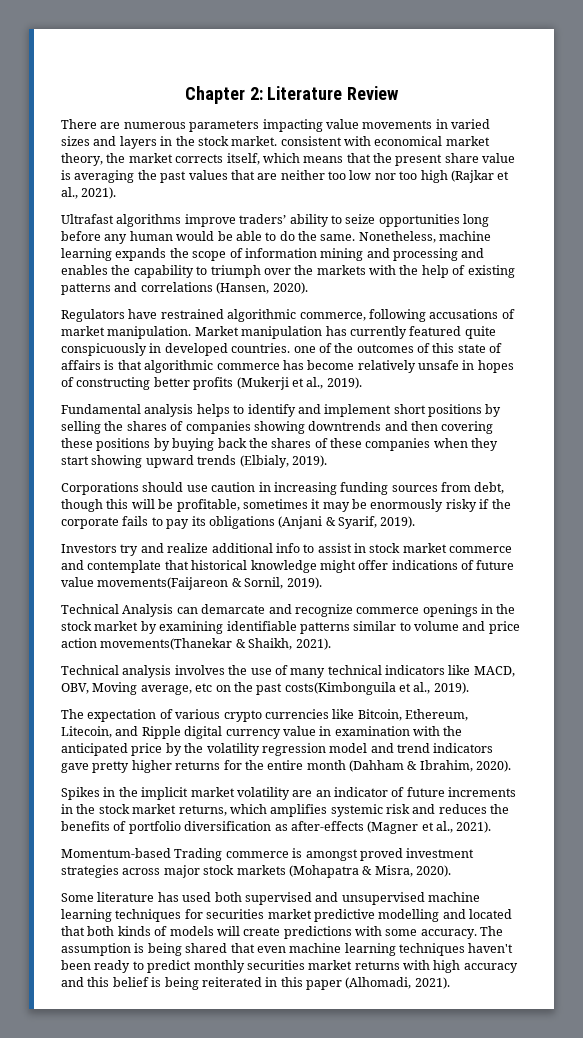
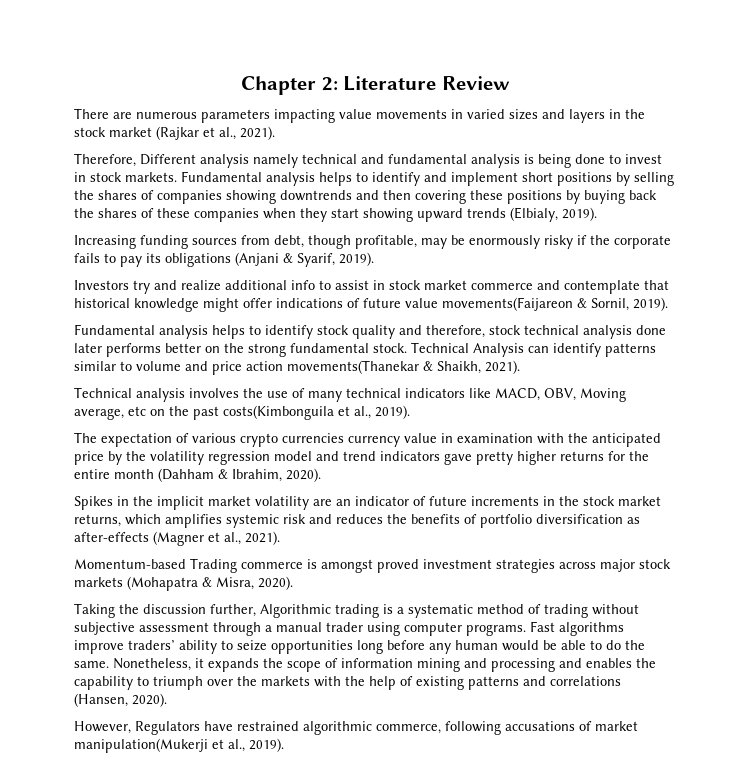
- There are numerous parameters impacting value movements in varied sizes and layers in the stock market. consistent with economical market theory, the market corrects itself, which means that the present share value is averaging the past values that are neither too low nor too high (Rajkar et al., 2021).
- Ultrafast algorithms improve traders’ ability to seize opportunities long before any human would be able to do the same. Nonetheless, machine learning expands the scope of information mining and processing and enables the capability to triumph over the markets with the help of existing patterns and correlations (Hansen, 2020).
- Regulators have restrained algorithmic commerce, following accusations of market manipulation. Market manipulation has currently featured quite conspicuously in developed countries. one of the outcomes of this state of affairs is that algorithmic commerce has become relatively unsafe in hopes of constructing better profits (Mukerji et al., 2019).
- Fundamental analysis helps to identify and implement short positions by selling the shares of companies showing downtrends and then covering these positions by buying back the shares of these companies when they start showing upward trends (Elbialy, 2019).
+ There are numerous parameters impacting value movements in varied sizes and layers in the stock market (Rajkar et al., 2021).
+ Therefore, Different analysis namely technical and fundamental analysis is being done to invest in stock markets. Fundamental analysis helps to identify and implement short positions by selling the shares of companies showing downtrends and then covering these positions by buying back the shares of these companies when they start showing upward trends (Elbialy, 2019).
- Corporations should use caution in increasing funding sources from debt, though this will be profitable, sometimes it may be enormously risky if the corporate fails to pay its obligations (Anjani & Syarif, 2019).
+ Increasing funding sources from debt, though profitable, may be enormously risky if the corporate fails to pay its obligations (Anjani & Syarif, 2019).
- Technical Analysis can demarcate and recognize commerce openings in the stock market by examining identifiable patterns similar to volume and price action movements(Thanekar & Shaikh, 2021).
+ Fundamental analysis helps to identify stock quality and therefore, stock technical analysis done later performs better on the strong fundamental stock. Technical Analysis can identify patterns similar to volume and price action movements(Thanekar & Shaikh, 2021).
- The expectation of various crypto currencies like Bitcoin, Ethereum, Litecoin, and Ripple digital currency value in examination with the anticipated price by the volatility regression model and trend indicators gave pretty higher returns for the entire month (Dahham & Ibrahim, 2020).
+ The expectation of various crypto currencies currency value in examination with the anticipated price by the volatility regression model and trend indicators gave pretty higher returns for the entire month (Dahham & Ibrahim, 2020).
- Some literature has used both supervised and unsupervised machine learning techniques for securities market predictive modelling and located that both kinds of models will create predictions with some accuracy. The assumption is being shared that even machine learning techniques haven't been ready to predict monthly securities market returns with high accuracy and this belief is being reiterated in this paper (Alhomadi, 2021).
+ Taking the discussion further, Algorithmic trading is a systematic method of trading without subjective assessment through a manual trader using computer programs. Fast algorithms improve traders’ ability to seize opportunities long before any human would be able to do the same. Nonetheless, it expands the scope of information mining and processing and enables the capability to triumph over the markets with the help of existing patterns and correlations (Hansen, 2020).
+ However, Regulators have restrained algorithmic commerce, following accusations of market manipulation(Mukerji et al., 2019).

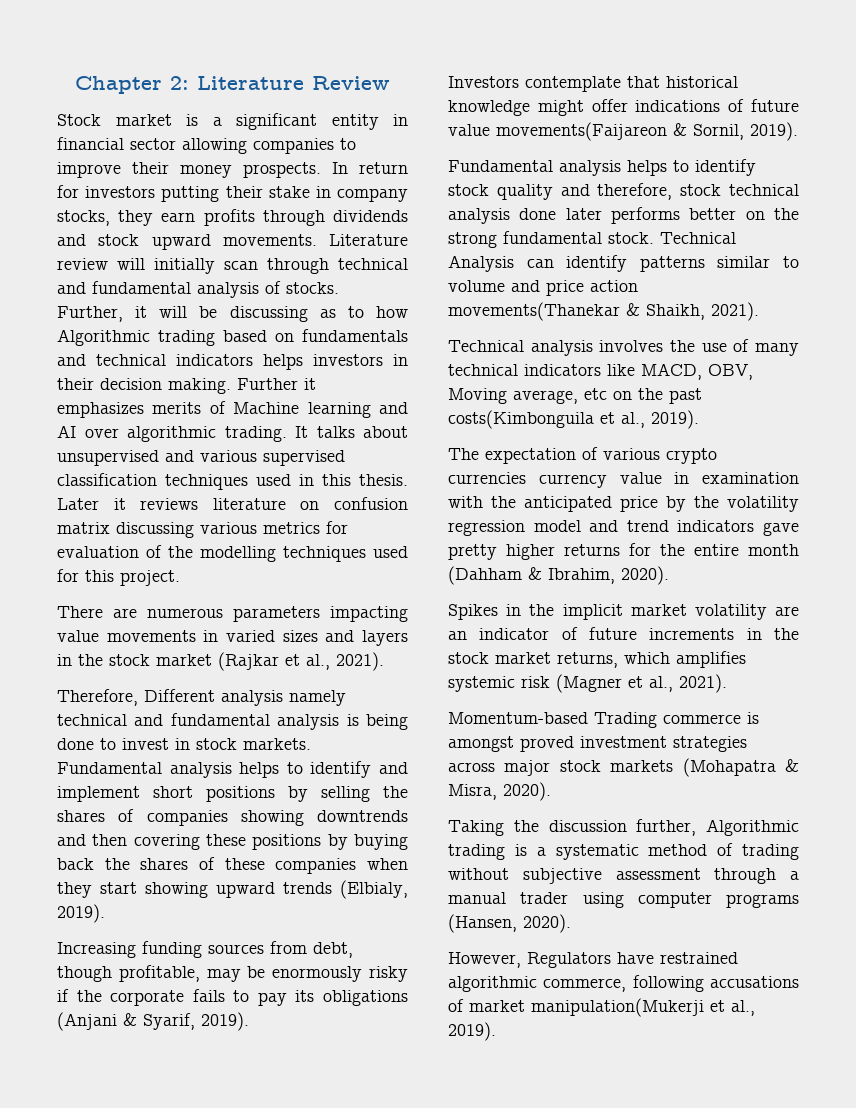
+ Stock market is a significant entity in financial sector allowing companies to improve their money prospects. In return for investors putting their stake in company stocks, they earn profits through dividends and stock upward movements. Literature review will initially scan through technical and fundamental analysis of stocks. Further, it will be discussing as to how Algorithmic trading based on fundamentals and technical indicators helps investors in their decision making. Further it emphasizes merits of Machine learning and AI over algorithmic trading. It talks about unsupervised and various supervised classification techniques used in this thesis. Later it reviews literature on confusion matrix discussing various metrics for evaluation of the modelling techniques used for this project.
- Investors try and realize additional info to assist in stock market commerce and contemplate that historical knowledge might offer indications of future value movements(Faijareon & Sornil, 2019).
+ Investors contemplate that historical knowledge might offer indications of future value movements(Faijareon & Sornil, 2019).
- Spikes in the implicit market volatility are an indicator of future increments in the stock market returns, which amplifies systemic risk and reduces the benefits of portfolio diversification as after-effects (Magner et al., 2021).
+ Spikes in the implicit market volatility are an indicator of future increments in the stock market returns, which amplifies systemic risk (Magner et al., 2021).
- Taking the discussion further, Algorithmic trading is a systematic method of trading without subjective assessment through a manual trader using computer programs. Fast algorithms improve traders’ ability to seize opportunities long before any human would be able to do the same. Nonetheless, it expands the scope of information mining and processing and enables the capability to triumph over the markets with the help of existing patterns and correlations (Hansen, 2020).
+ Taking the discussion further, Algorithmic trading is a systematic method of trading without subjective assessment through a manual trader using computer programs (Hansen, 2020).

